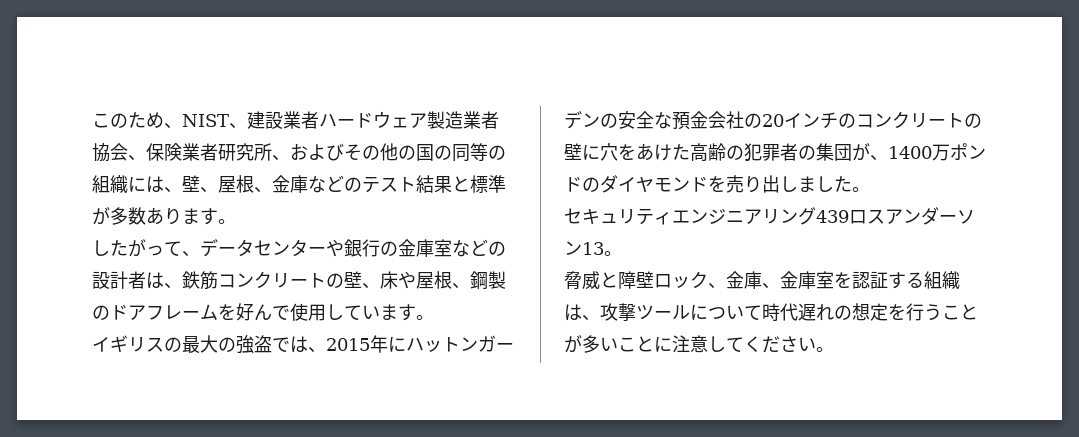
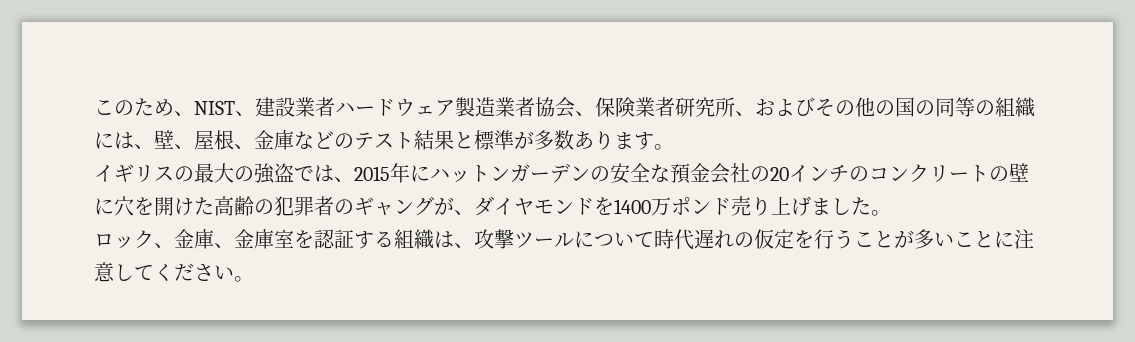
- したがって、データセンターや銀行の金庫室などの設計者は、鉄筋コンクリートの壁、床や屋根、鋼製のドアフレームを好んで使用しています。
- イギリスの最大の強盗では、2015年にハットンガーデンの安全な預金会社の20インチのコンクリートの壁に穴をあけた高齢の犯罪者の集団が、1400万ポンドのダイヤモンドを売り出しました。
- セキュリティエンジニアリング439ロスアンダーソン13。
- 脅威と障壁ロック、金庫、金庫室を認証する組織は、攻撃ツールについて時代遅れの想定を行うことが多いことに注意してください。
+ イギリスの最大の強盗では、2015年にハットンガーデンの安全な預金会社の20インチのコンクリートの壁に穴を開けた高齢の犯罪者のギャングが、ダイヤモンドを1400万ポンド売り上げました。
+ ロック、金庫、金庫室を認証する組織は、攻撃ツールについて時代遅れの仮定を行うことが多いことに注意してください。

